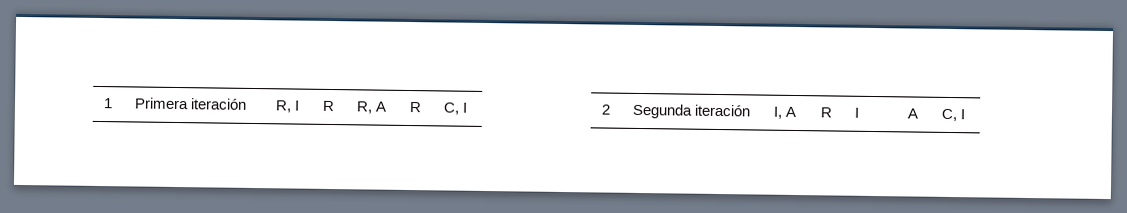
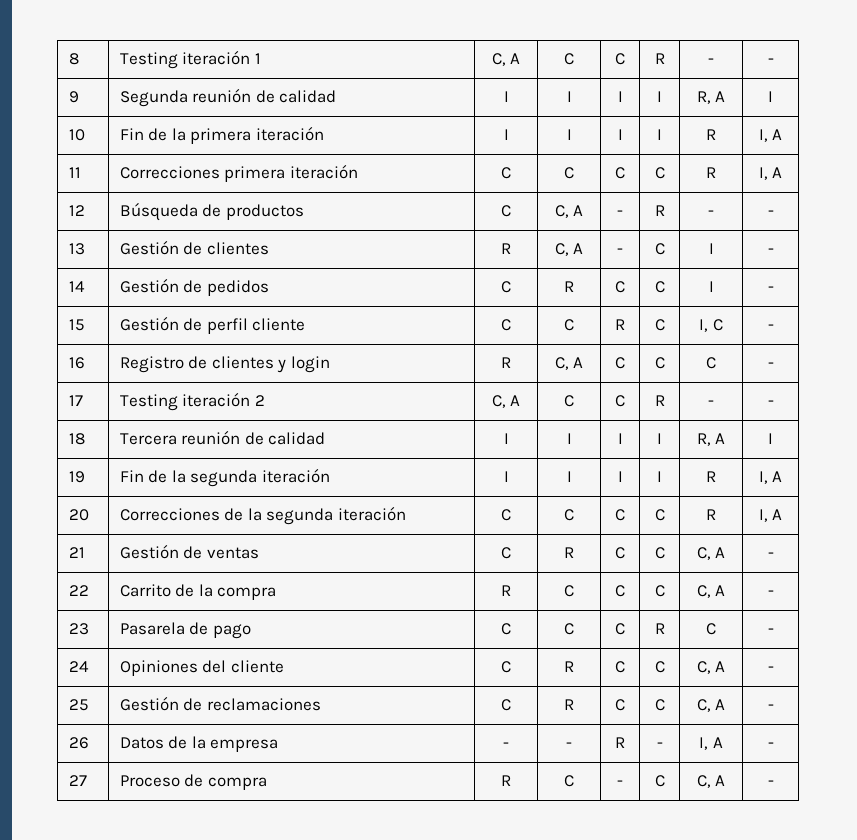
- 1 | Primera iteración | R, I | R | R, A | R | C, I
- 2 | Segunda iteración | I, A | R | I | A | C, I
+ 8 | Testing iteración 1 | C, A | C | C | R | - | -
+ 9 | Segunda reunión de calidad | I | I | I | I | R, A | I
+ 10 | Fin de la primera iteración | I | I | I | I | R | I, A
+ 11 | Correcciones primera iteración | C | C | C | C | R | I, A
+ 12 | Búsqueda de productos | C | C, A | - | R | - | -
+ 13 | Gestión de clientes | R | C, A | - | C | I | -
+ 14 | Gestión de pedidos | C | R | C | C | I | -
+ 15 | Gestión de perfil cliente | C | C | R | C | I, C | -
+ 16 | Registro de clientes y login | R | C, A | C | C | C | -
+ 17 | Testing iteración 2 | C, A | C | C | R | - | -
+ 18 | Tercera reunión de calidad | I | I | I | I | R, A | I
+ 19 | Fin de la segunda iteración | I | I | I | I | R | I, A
+ 20 | Correcciones de la segunda iteración | C | C | C | C | R | I, A
+ 21 | Gestión de ventas | C | R | C | C | C, A | -
+ 22 | Carrito de la compra | R | C | C | C | C, A | -
+ 23 | Pasarela de pago | C | C | C | R | C | -
+ 24 | Opiniones del cliente | C | R | C | C | C, A | -
+ 25 | Gestión de reclamaciones | C | R | C | C | C, A | -
+ 26 | Datos de la empresa | - | - | R | - | I, A | -
+ 27 | Proceso de compra | R | C | - | C | C, A | -

